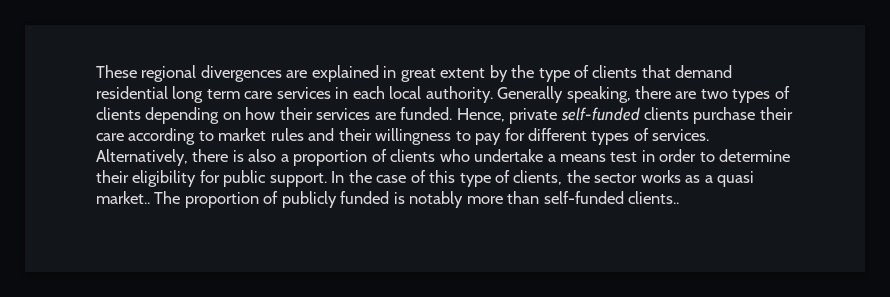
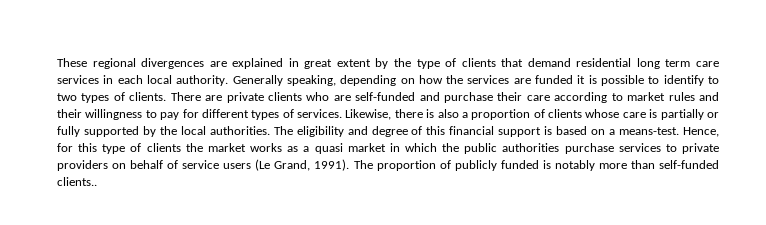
- Generally speaking, there are two types of clients depending on how their services are funded. Hence, private self-funded clients purchase their care according to market rules and their willingness to pay for different types of services.
+ Generally speaking, depending on how the services are funded it is possible to identify to two types of clients. There are private clients who are self-funded and purchase their care according to market rules and their willingness to pay for different types of services.
- Alternatively, there is also a proportion of clients who undertake a means test in order to determine their eligibility for public support. In the case of this type of clients, the sector works as a quasi market..
+ Likewise, there is also a proportion of clients whose care is partially or fully supported by the local authorities. The eligibility and degree of this financial support is based on a means-test. Hence, for this type of clients the market works as a quasi market in which the public authorities purchase services to private providers on behalf of service users (Le Grand, 1991).

